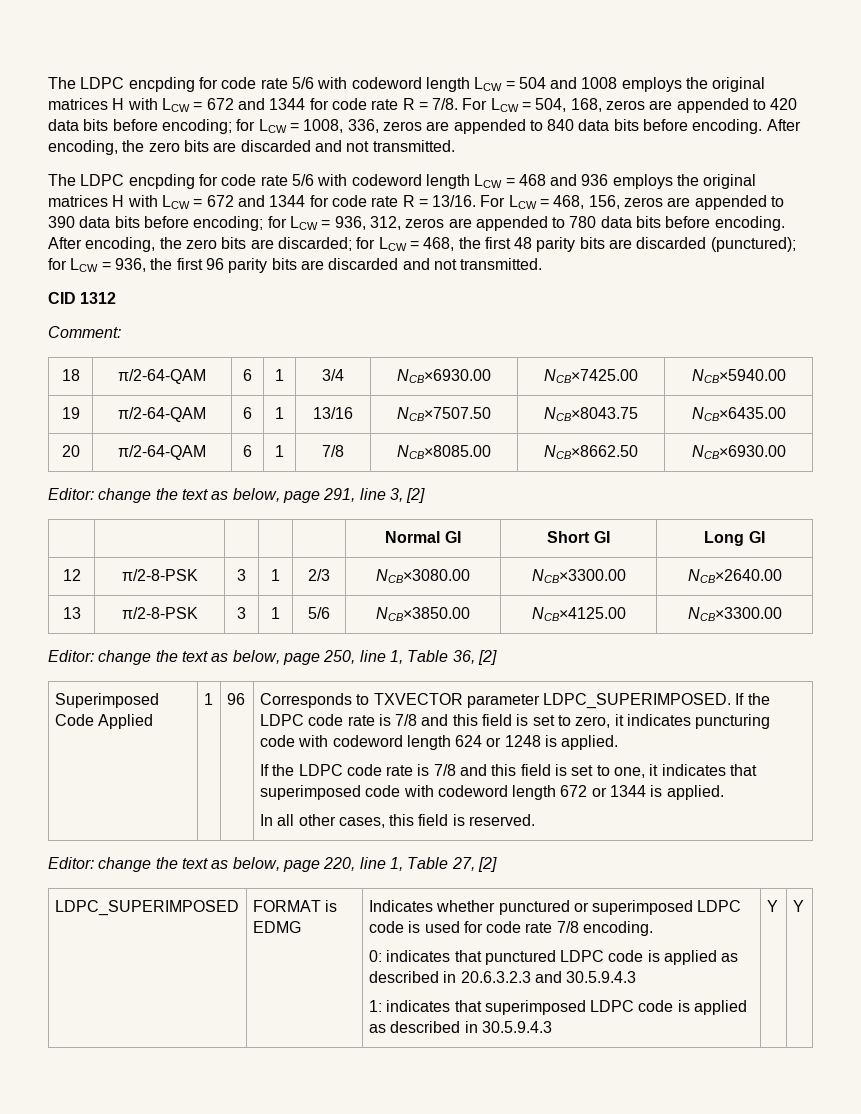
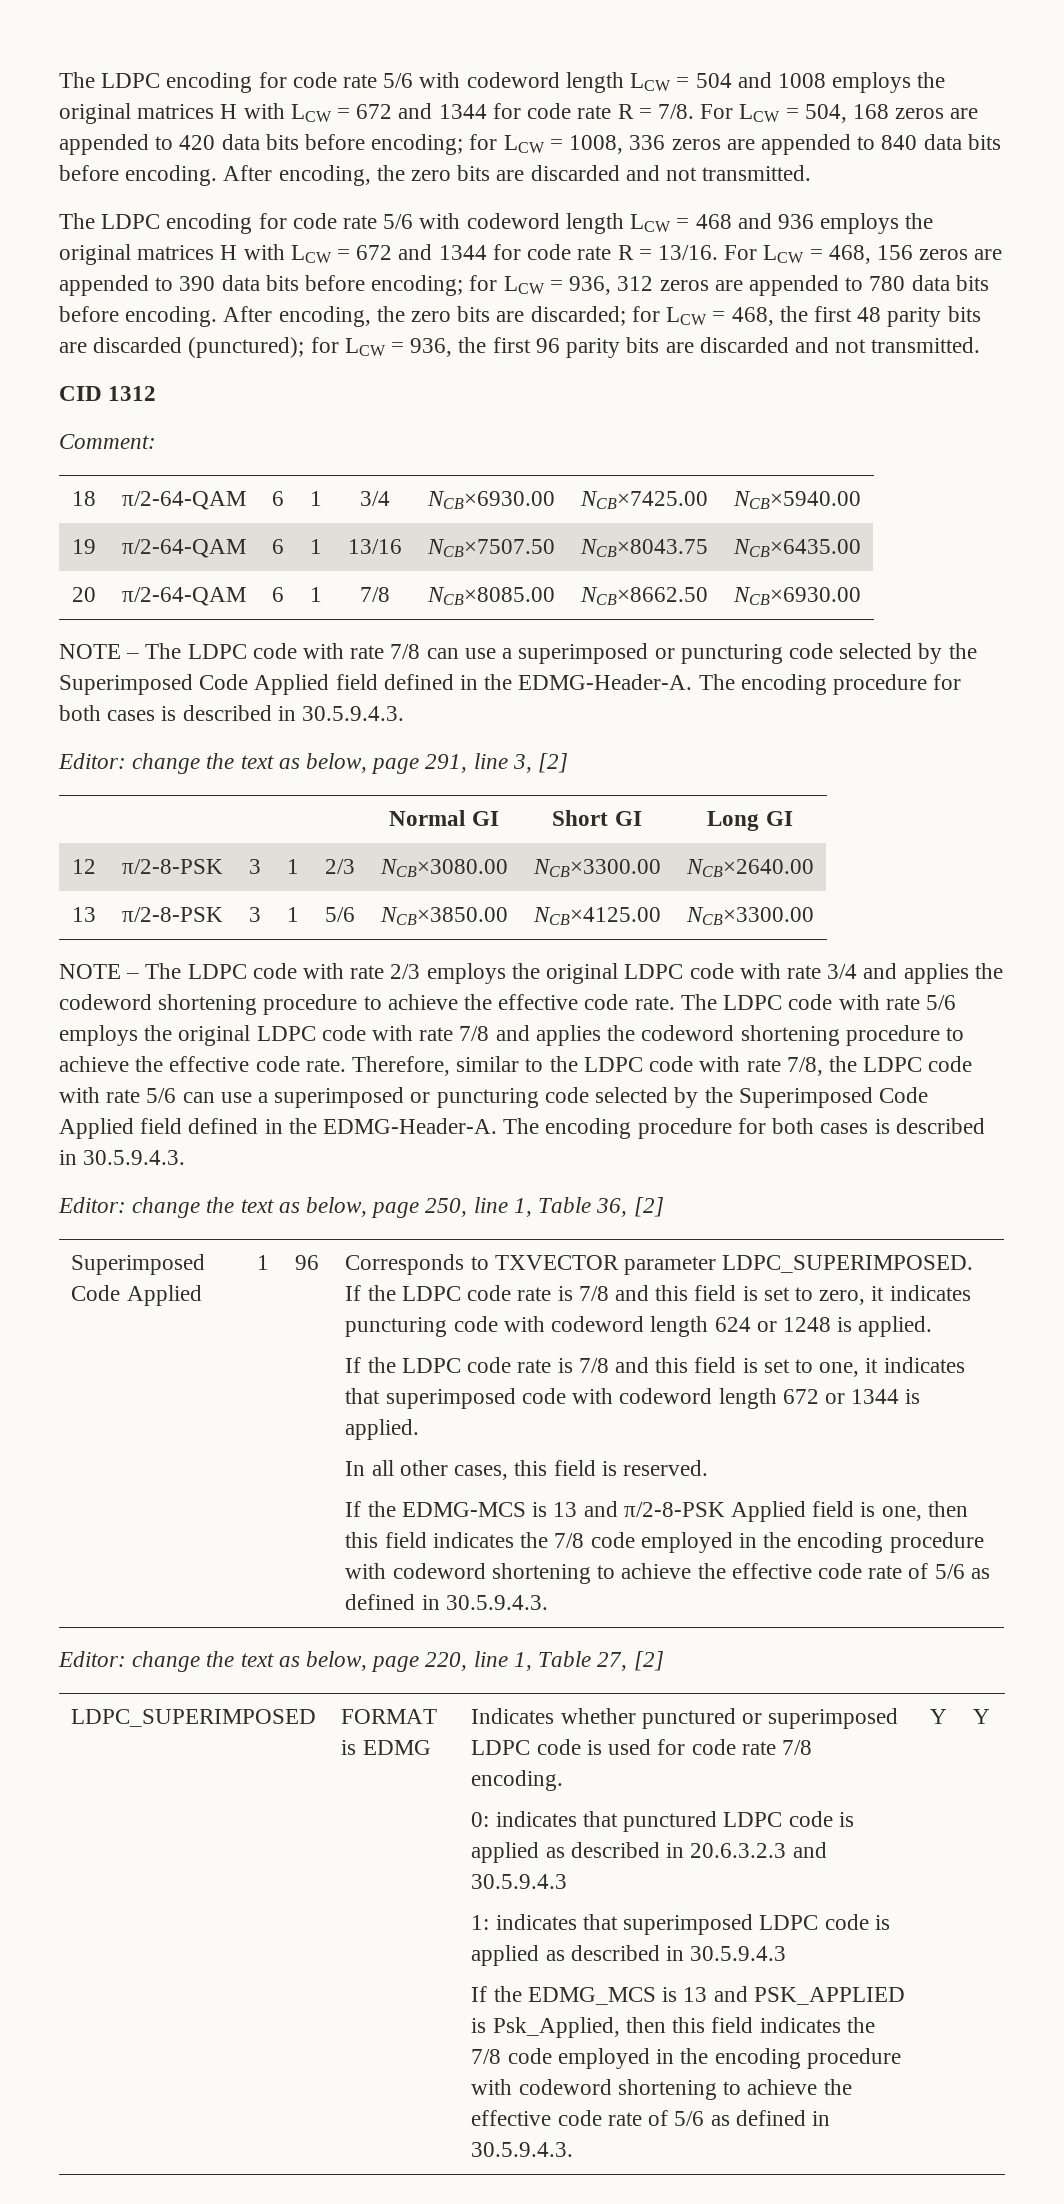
- The LDPC encpding for code rate 5/6 with codeword length LCW = 504 and 1008 employs the original matrices H with LCW = 672 and 1344 for code rate R = 7/8.
+ The LDPC encoding for code rate 5/6 with codeword length LCW = 504 and 1008 employs the original matrices H with LCW = 672 and 1344 for code rate R = 7/8.
- For LCW = 504, 168, zeros are appended to 420 data bits before encoding; for LCW = 1008, 336, zeros are appended to 840 data bits before encoding.
+ For LCW = 504, 168 zeros are appended to 420 data bits before encoding; for LCW = 1008, 336 zeros are appended to 840 data bits before encoding.
- The LDPC encpding for code rate 5/6 with codeword length LCW = 468 and 936 employs the original matrices H with LCW = 672 and 1344 for code rate R = 13/16.
+ The LDPC encoding for code rate 5/6 with codeword length LCW = 468 and 936 employs the original matrices H with LCW = 672 and 1344 for code rate R = 13/16.
- For LCW = 468, 156, zeros are appended to 390 data bits before encoding; for LCW = 936, 312, zeros are appended to 780 data bits before encoding.
+ For LCW = 468, 156 zeros are appended to 390 data bits before encoding; for LCW = 936, 312 zeros are appended to 780 data bits before encoding.
+ NOTE – The LDPC code with rate 7/8 can use a superimposed or puncturing code selected by the Superimposed Code Applied field defined in the EDMG-Header-A. The encoding procedure for both cases is described in 30.5.9.4.3.
+ NOTE – The LDPC code with rate 2/3 employs the original LDPC code with rate 3/4 and applies the codeword shortening procedure to achieve the effective code rate. The LDPC code with rate 5/6 employs the original LDPC code with rate 7/8 and applies the codeword shortening procedure to achieve the effective code rate. Therefore, similar to the LDPC code with rate 7/8, the LDPC code with rate 5/6 can use a superimposed or puncturing code selected by the Superimposed Code Applied field defined in the EDMG-Header-A. The encoding procedure for both cases is described in 30.5.9.4.3.
+ If the EDMG-MCS is 13 and π/2-8-PSK Applied field is one, then this field indicates the 7/8 code employed in the encoding procedure with codeword shortening to achieve the effective code rate of 5/6 as defined in 30.5.9.4.3.
+ If the EDMG_MCS is 13 and PSK_APPLIED is Psk_Applied, then this field indicates the 7/8 code employed in the encoding procedure with codeword shortening to achieve the effective code rate of 5/6 as defined in 30.5.9.4.3.

